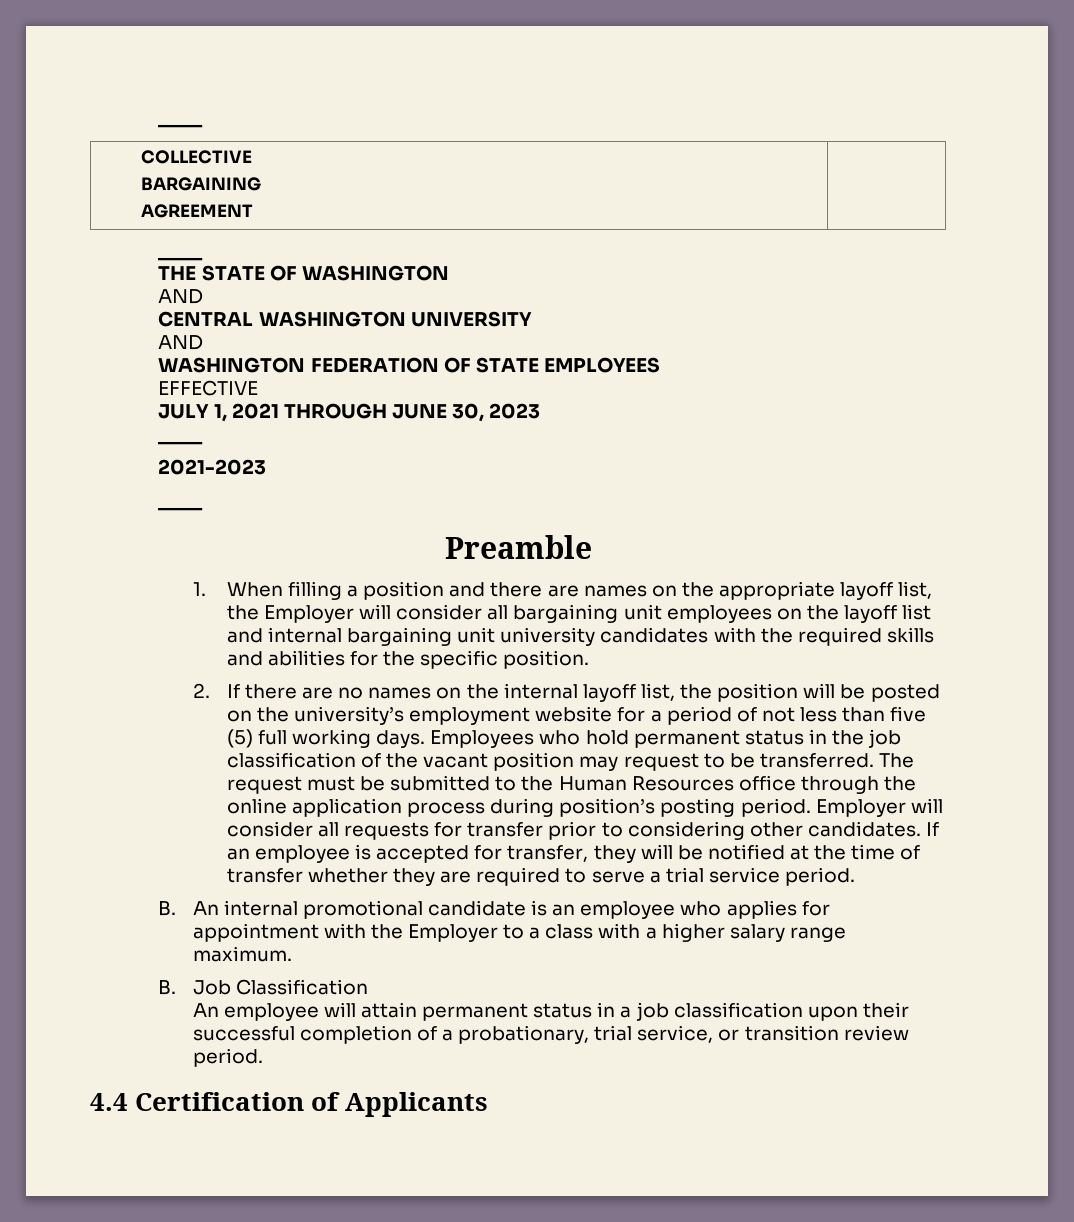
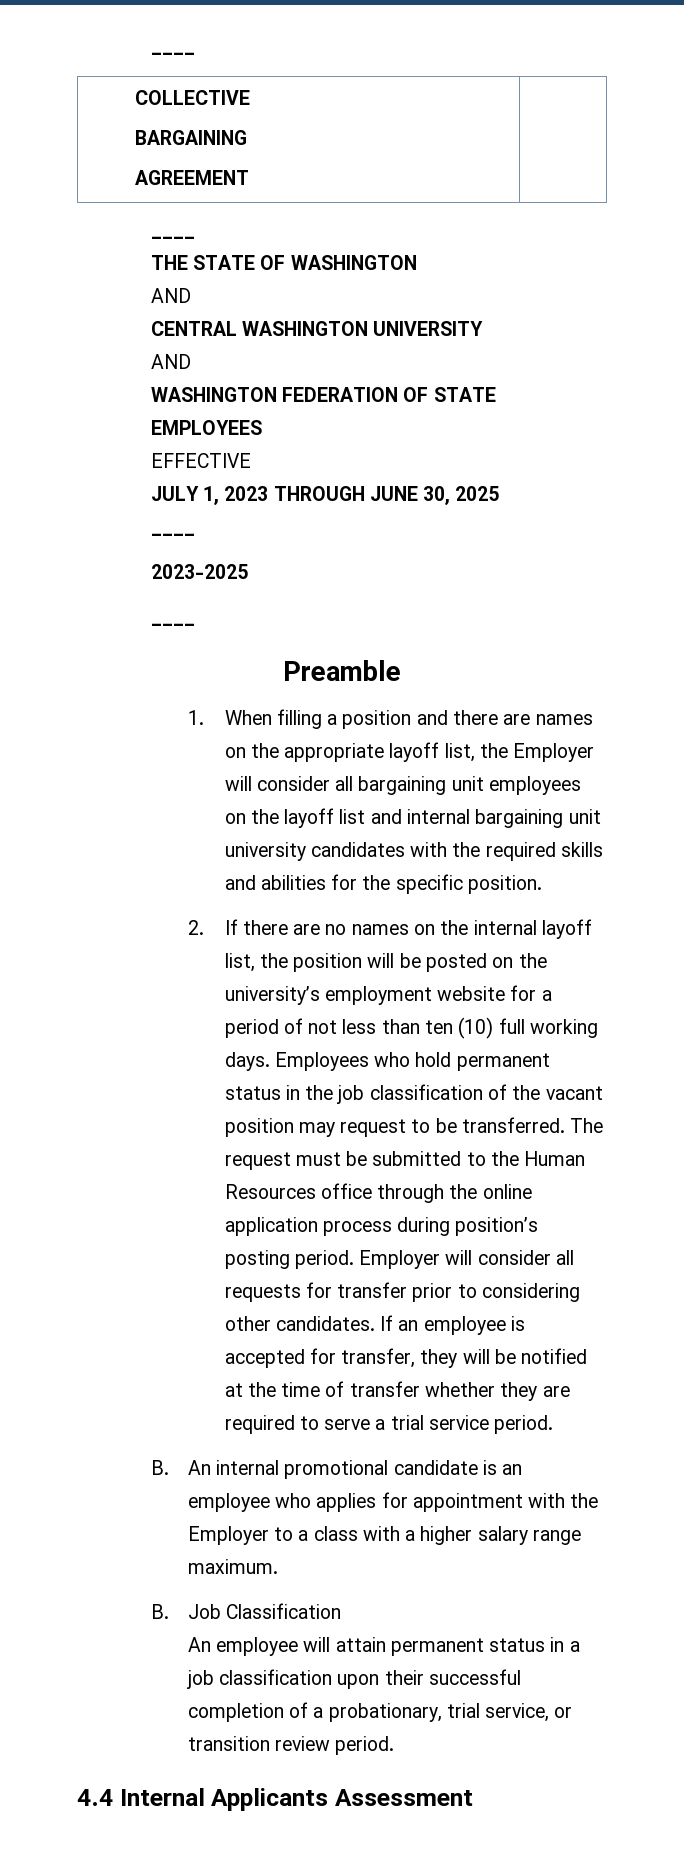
- JULY 1, 2021 THROUGH JUNE 30, 2023
+ JULY 1, 2023 THROUGH JUNE 30, 2025
  ____
- 2021-2023
+ 2023-2025
- 2. If there are no names on the internal layoff list, the position will be posted on the university’s employment website for a period of not less than five (5) full working days.
+ 2. If there are no names on the internal layoff list, the position will be posted on the university’s employment website for a period of not less than ten (10) full working days.
- 4.4 Certification of Applicants
+ 4.4 Internal Applicants Assessment

